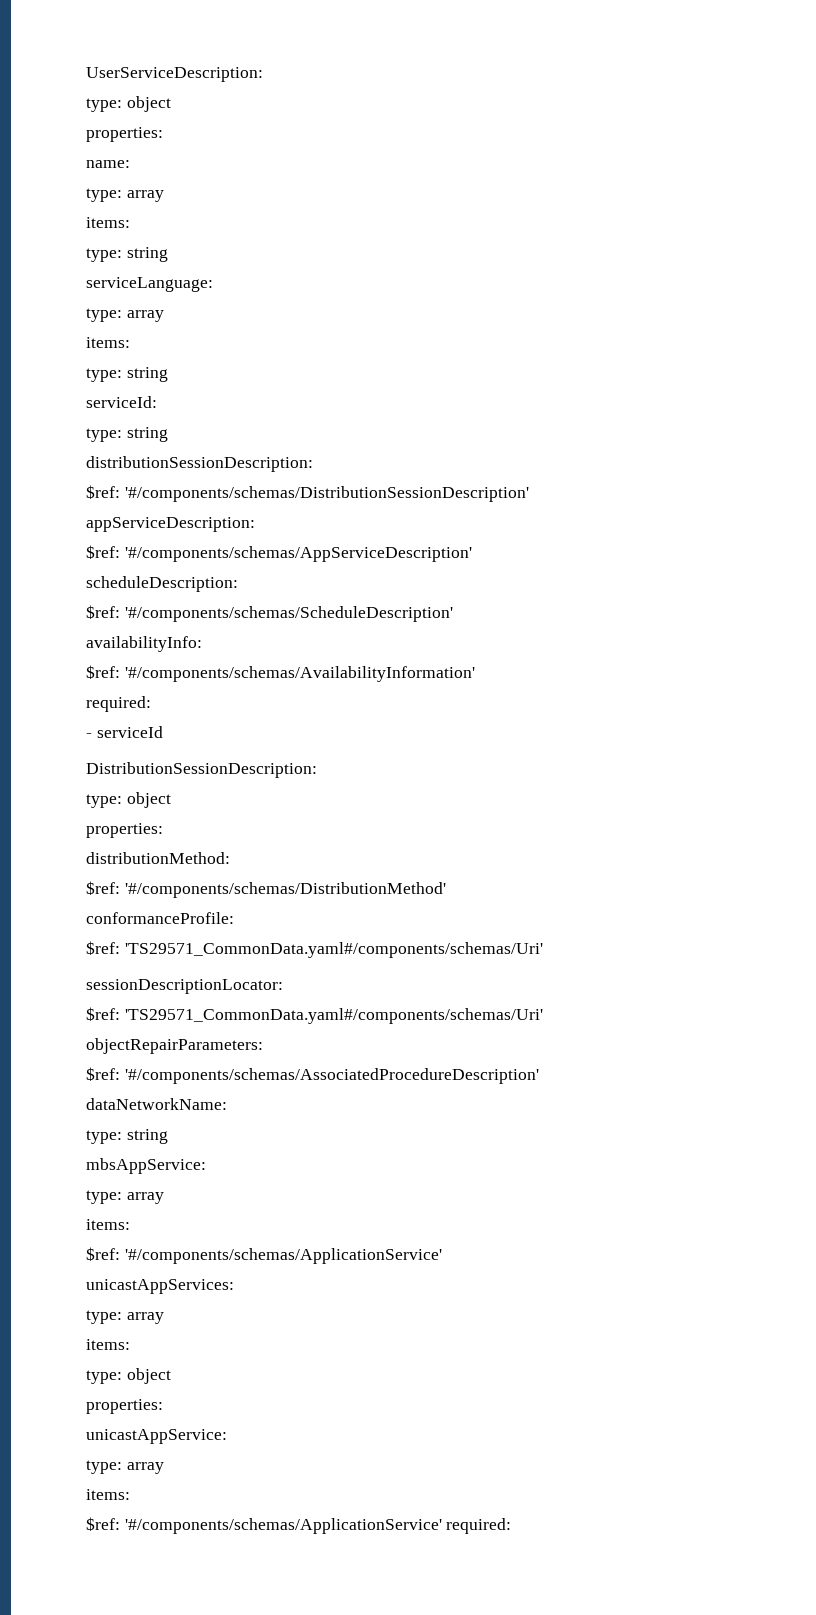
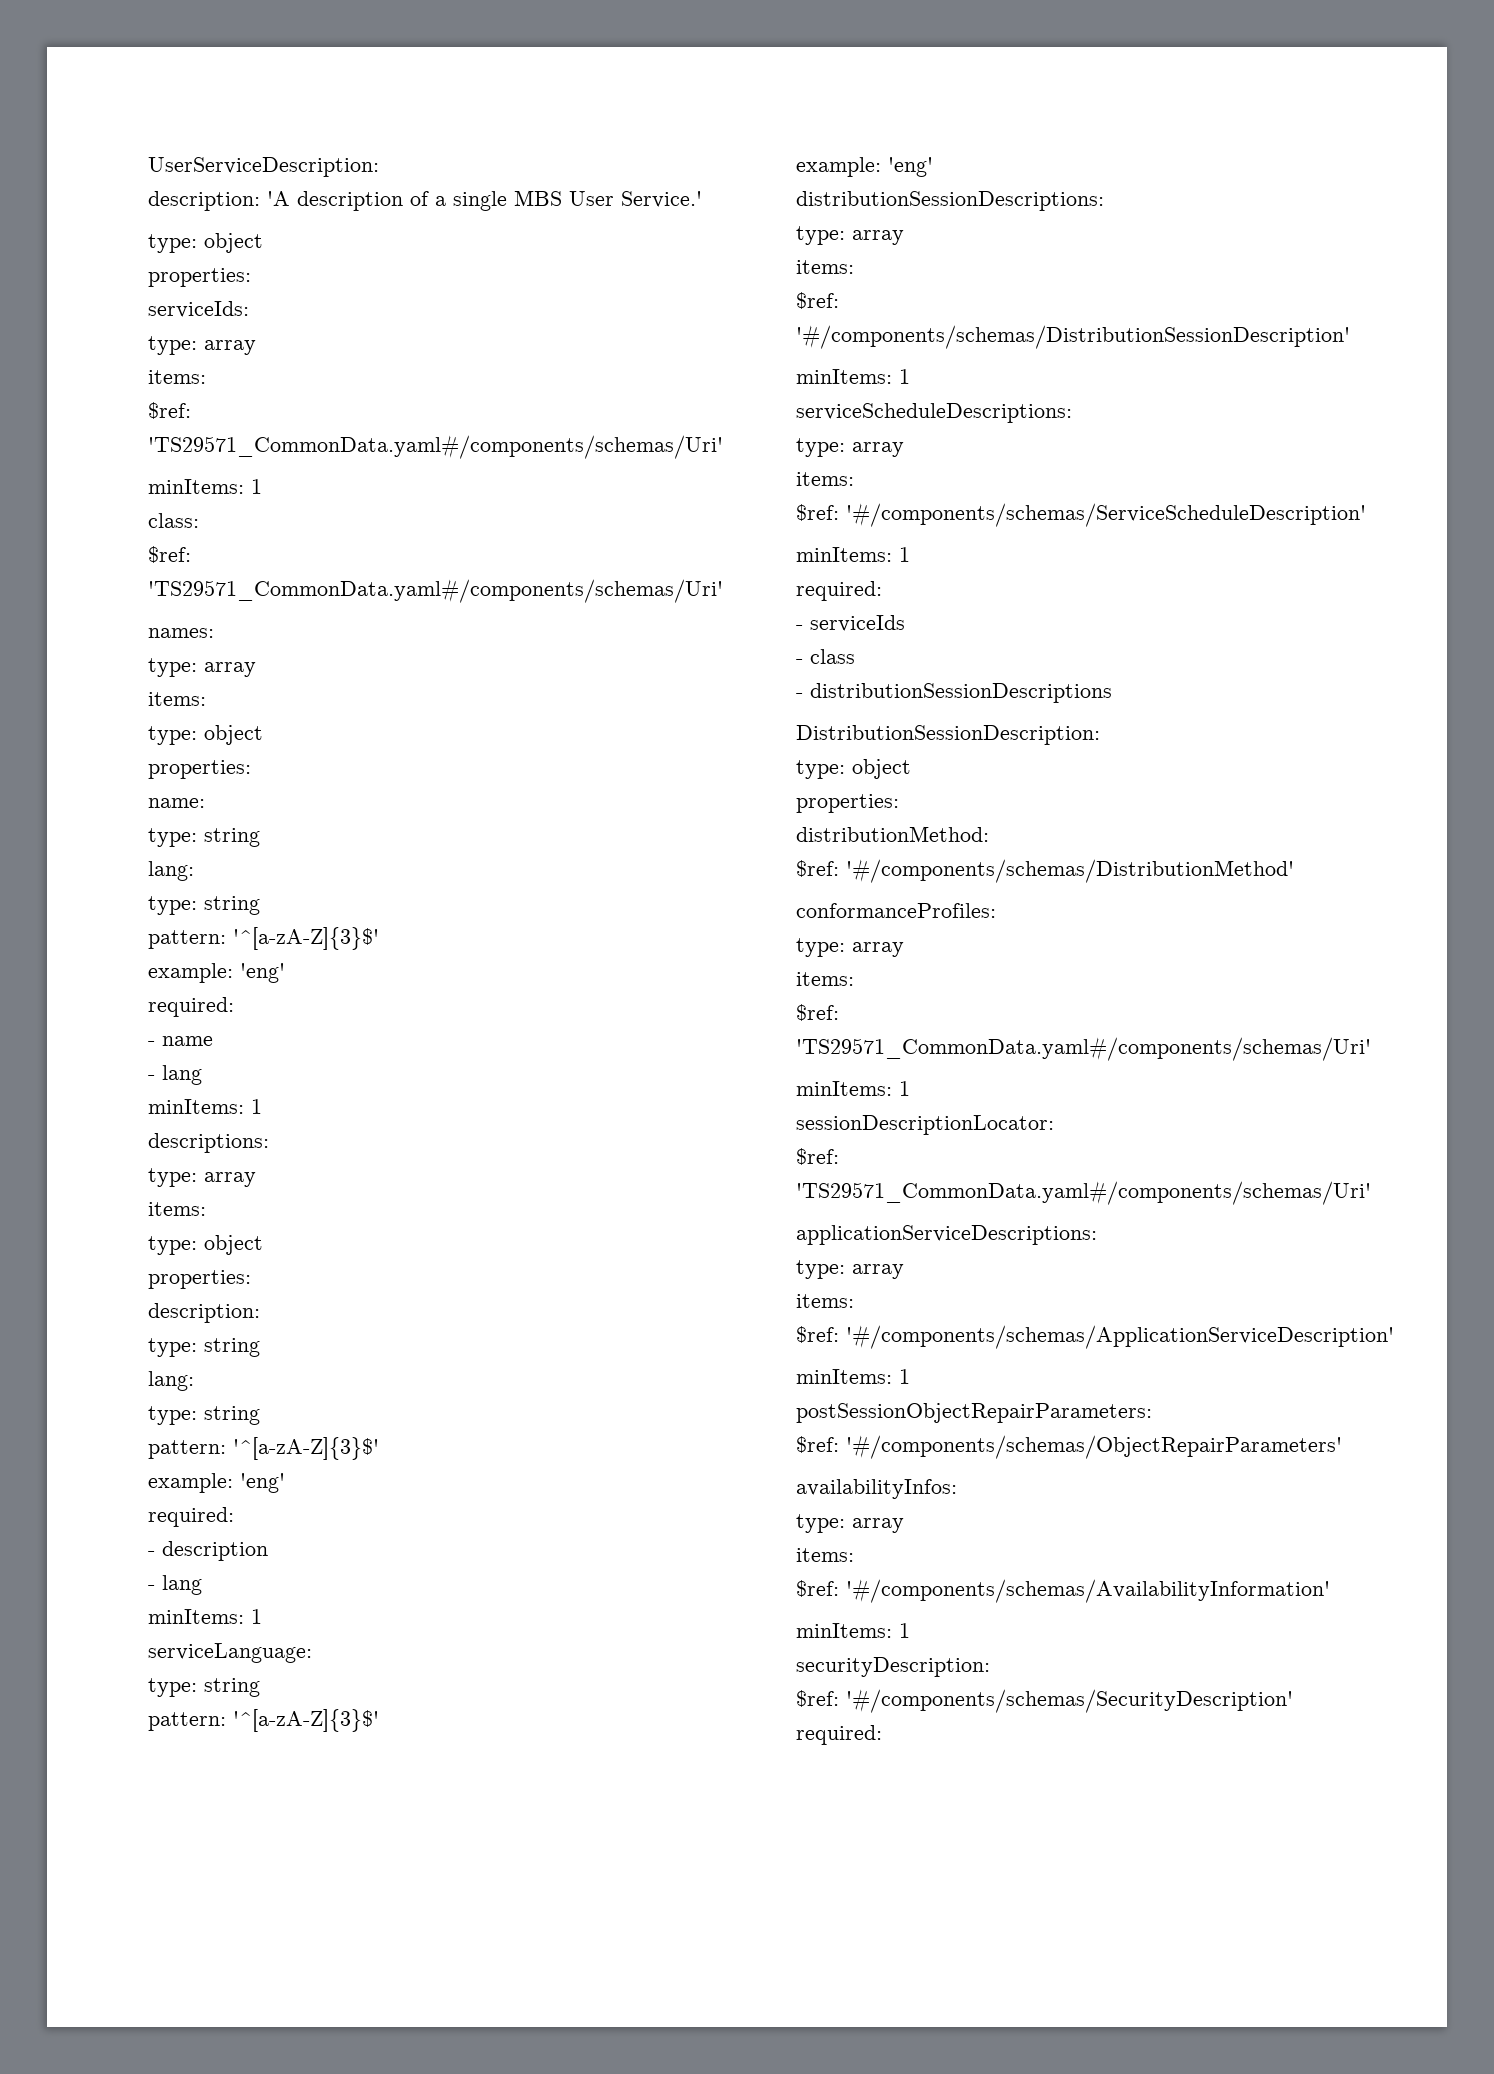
+ description: 'A description of a single MBS User Service.'
+ type: object
+ properties:
+ serviceIds:
+ type: array
+ items:
+ $ref: 'TS29571_CommonData.yaml#/components/schemas/Uri'
+ minItems: 1
+ class:
+ $ref: 'TS29571_CommonData.yaml#/components/schemas/Uri'
+ names:
+ type: array
+ items:
  name:
+ type: string
+ lang:
+ type: string
+ pattern: '^[a-zA-Z]{3}$'
+ example: 'eng'
+ required:
+ - name
+ - lang
+ minItems: 1
+ descriptions:
  type: array
  items:
+ type: object
+ properties:
+ description:
  type: string
+ lang:
+ type: string
+ pattern: '^[a-zA-Z]{3}$'
+ example: 'eng'
+ required:
+ - description
+ - lang
+ minItems: 1
  serviceLanguage:
+ type: string
+ pattern: '^[a-zA-Z]{3}$'
+ example: 'eng'
+ distributionSessionDescriptions:
  type: array
  items:
- type: string
- serviceId:
- type: string
- distributionSessionDescription:
  $ref: '#/components/schemas/DistributionSessionDescription'
- appServiceDescription:
- $ref: '#/components/schemas/AppServiceDescription'
- scheduleDescription:
- $ref: '#/components/schemas/ScheduleDescription'
- availabilityInfo:
- $ref: '#/components/schemas/AvailabilityInformation'
+ minItems: 1
+ serviceScheduleDescriptions:
+ type: array
+ items:
+ $ref: '#/components/schemas/ServiceScheduleDescription'
+ minItems: 1
  required:
- - serviceId
+ - serviceIds
+ - class
+ - distributionSessionDescriptions
- conformanceProfile:
+ conformanceProfiles:
+ type: array
+ items:
  $ref: 'TS29571_CommonData.yaml#/components/schemas/Uri'
+ minItems: 1
  sessionDescriptionLocator:
  $ref: 'TS29571_CommonData.yaml#/components/schemas/Uri'
- objectRepairParameters:
- $ref: '#/components/schemas/AssociatedProcedureDescription'
- dataNetworkName:
- type: string
- mbsAppService:
+ applicationServiceDescriptions:
  type: array
  items:
- $ref: '#/components/schemas/ApplicationService'
- unicastAppServices:
+ $ref: '#/components/schemas/ApplicationServiceDescription'
+ minItems: 1
+ postSessionObjectRepairParameters:
+ $ref: '#/components/schemas/ObjectRepairParameters'
+ availabilityInfos:
  type: array
  items:
- type: object
- properties:
- unicastAppService:
- type: array
- items:
- $ref: '#/components/schemas/ApplicationService' required:
+ $ref: '#/components/schemas/AvailabilityInformation'
+ minItems: 1
+ securityDescription:
+ $ref: '#/components/schemas/SecurityDescription'
+ required:

